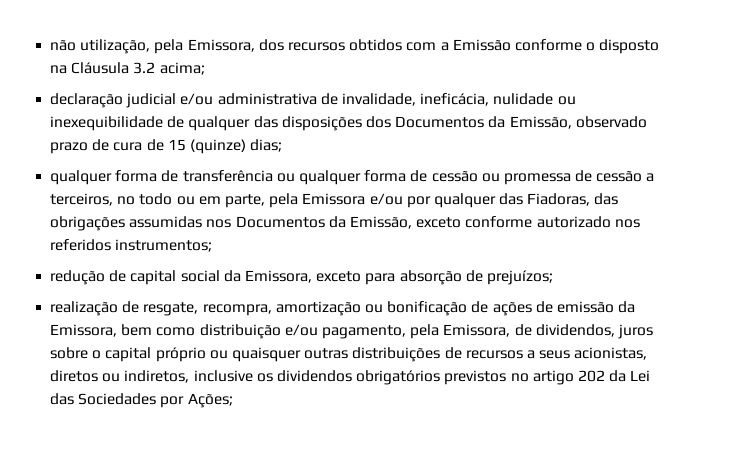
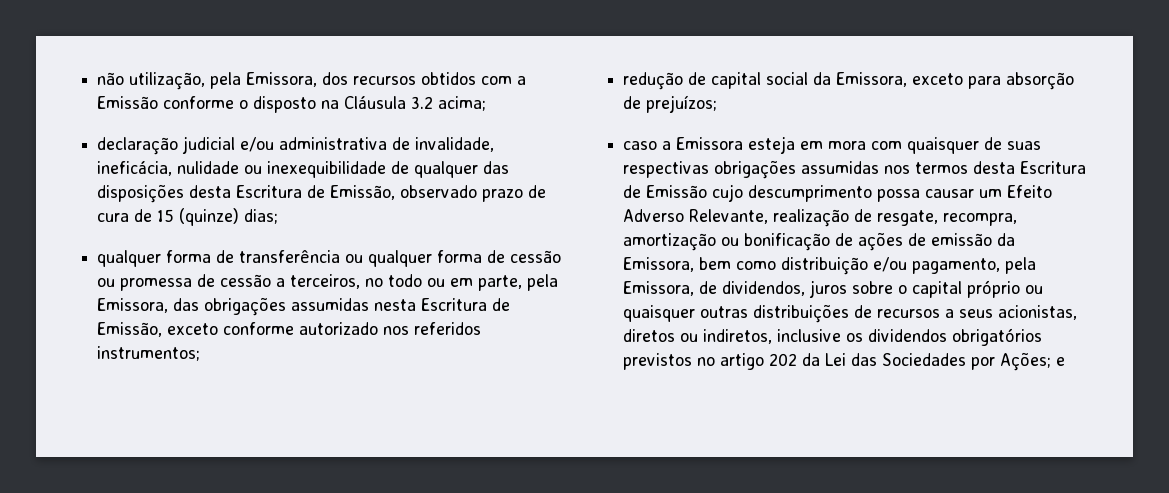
- declaração judicial e/ou administrativa de invalidade, ineficácia, nulidade ou inexequibilidade de qualquer das disposições dos Documentos da Emissão, observado prazo de cura de 15 (quinze) dias;
+ declaração judicial e/ou administrativa de invalidade, ineficácia, nulidade ou inexequibilidade de qualquer das disposições desta Escritura de Emissão, observado prazo de cura de 15 (quinze) dias;
- qualquer forma de transferência ou qualquer forma de cessão ou promessa de cessão a terceiros, no todo ou em parte, pela Emissora e/ou por qualquer das Fiadoras, das obrigações assumidas nos Documentos da Emissão, exceto conforme autorizado nos referidos instrumentos;
+ qualquer forma de transferência ou qualquer forma de cessão ou promessa de cessão a terceiros, no todo ou em parte, pela Emissora, das obrigações assumidas nesta Escritura de Emissão, exceto conforme autorizado nos referidos instrumentos;
- realização de resgate, recompra, amortização ou bonificação de ações de emissão da Emissora, bem como distribuição e/ou pagamento, pela Emissora, de dividendos, juros sobre o capital próprio ou quaisquer outras distribuições de recursos a seus acionistas, diretos ou indiretos, inclusive os dividendos obrigatórios previstos no artigo 202 da Lei das Sociedades por Ações;
+ caso a Emissora esteja em mora com quaisquer de suas respectivas obrigações assumidas nos termos desta Escritura de Emissão cujo descumprimento possa causar um Efeito Adverso Relevante, realização de resgate, recompra, amortização ou bonificação de ações de emissão da Emissora, bem como distribuição e/ou pagamento, pela Emissora, de dividendos, juros sobre o capital próprio ou quaisquer outras distribuições de recursos a seus acionistas, diretos ou indiretos, inclusive os dividendos obrigatórios previstos no artigo 202 da Lei das Sociedades por Ações; e

